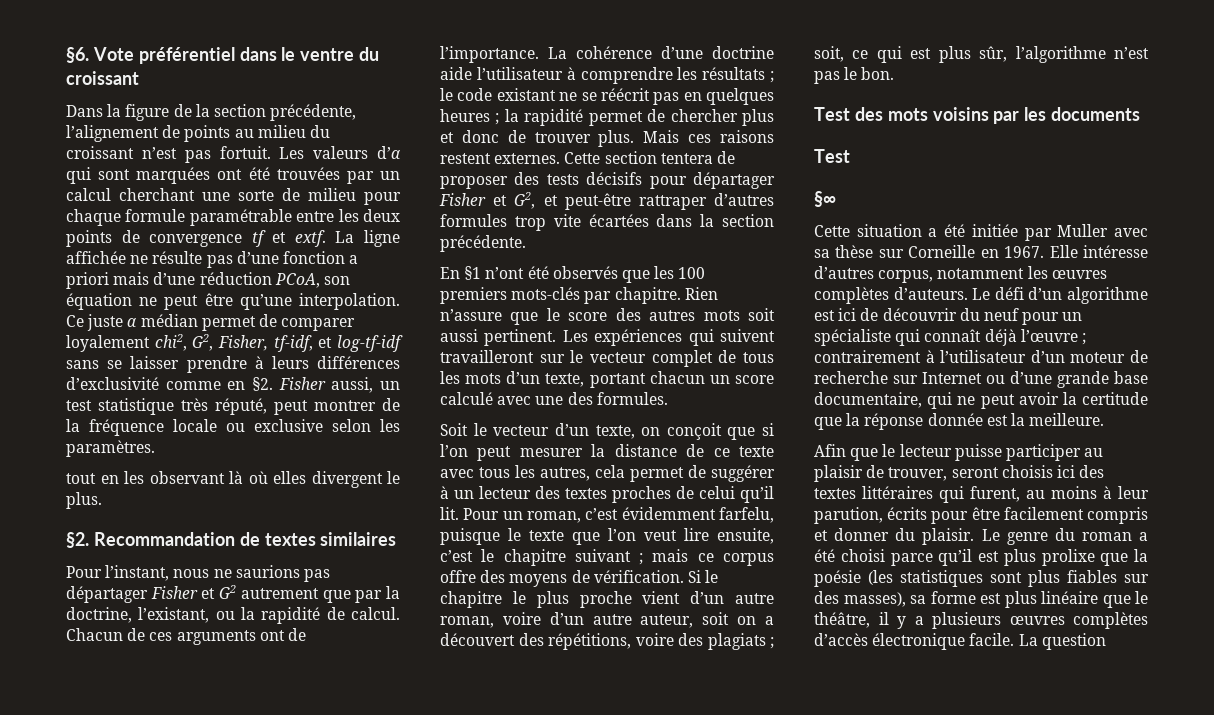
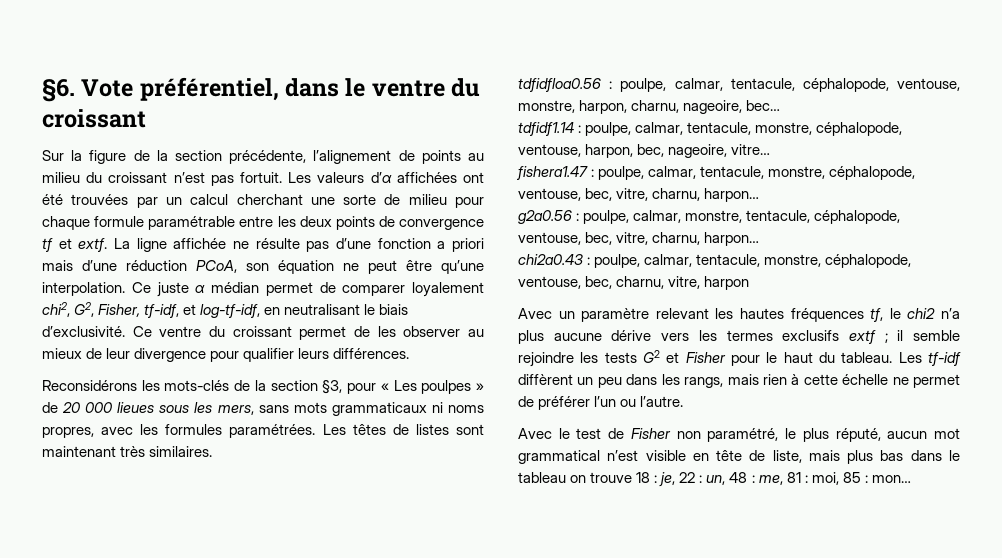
- Vote préférentiel dans le ventre du croissant
+ Vote préférentiel, dans le ventre du croissant
- Dans la figure de la section précédente, l’alignement de points au milieu du croissant n’est pas fortuit.
+ Sur la figure de la section précédente, l’alignement de points au milieu du croissant n’est pas fortuit.
- Les valeurs d’α qui sont marquées ont été trouvées par un calcul cherchant une sorte de milieu pour chaque formule paramétrable entre les deux points de convergence tf et extf.
+ Les valeurs d’α affichées ont été trouvées par un calcul cherchant une sorte de milieu pour chaque formule paramétrable entre les deux points de convergence tf et extf.
- Ce juste α médian permet de comparer loyalement chi2, G2, Fisher, tf-idf, et log-tf-idf sans se laisser prendre à leurs différences d’exclusivité comme en §2. Fisher aussi, un test statistique très réputé, peut montrer de la fréquence locale ou exclusive selon les paramètres.
- tout en les observant là où elles divergent le plus.
- §2. Recommandation de textes similaires
- Pour l’instant, nous ne saurions pas départager Fisher et G2 autrement que par la doctrine, l’existant, ou la rapidité de calcul. Chacun de ces arguments ont de l’importance. La cohérence d’une doctrine aide l’utilisateur à comprendre les résultats ; le code existant ne se réécrit pas en quelques heures ; la rapidité permet de chercher plus et donc de trouver plus. Mais ces raisons restent externes. Cette section tentera de proposer des tests décisifs pour départager Fisher et G2, et peut-être rattraper d’autres formules trop vite écartées dans la section précédente.
- En §1 n’ont été observés que les 100 premiers mots-clés par chapitre. Rien n’assure que le score des autres mots soit aussi pertinent. Les expériences qui suivent travailleront sur le vecteur complet de tous les mots d’un texte, portant chacun un score calculé avec une des formules.
- Soit le vecteur d’un texte, on conçoit que si l’on peut mesurer la distance de ce texte avec tous les autres, cela permet de suggérer à un lecteur des textes proches de celui qu’il lit. Pour un roman, c’est évidemment farfelu, puisque le texte que l’on veut lire ensuite, c’est le chapitre suivant ; mais ce corpus offre des moyens de vérification. Si le chapitre le plus proche vient d’un autre roman, voire d’un autre auteur, soit on a découvert des répétitions, voire des plagiats ; soit, ce qui est plus sûr, l’algorithme n’est pas le bon.
- Test des mots voisins par les documents
- Test
- §∞
- Cette situation a été initiée par Muller avec sa thèse sur Corneille en 1967. Elle intéresse d’autres corpus, notamment les œuvres complètes d’auteurs. Le défi d’un algorithme est ici de découvrir du neuf pour un spécialiste qui connaît déjà l’œuvre ; contrairement à l’utilisateur d’un moteur de recherche sur Internet ou d’une grande base documentaire, qui ne peut avoir la certitude que la réponse donnée est la meilleure.
- Afin que le lecteur puisse participer au plaisir de trouver, seront choisis ici des textes littéraires qui furent, au moins à leur parution, écrits pour être facilement compris et donner du plaisir. Le genre du roman a été choisi parce qu’il est plus prolixe que la poésie (les statistiques sont plus fiables sur des masses), sa forme est plus linéaire que le théâtre, il y a plusieurs œuvres complètes d’accès électronique facile. La question
+ Ce juste α médian permet de comparer loyalement chi2, G2, Fisher, tf-idf, et log-tf-idf, en neutralisant le biais d’exclusivité. Ce ventre du croissant permet de les observer au mieux de leur divergence pour qualifier leurs différences.
+ Reconsidérons les mots-clés de la section §3, pour « Les poulpes » de 20 000 lieues sous les mers, sans mots grammaticaux ni noms propres, avec les formules paramétrées. Les têtes de listes sont maintenant très similaires.
+ tdfidfloa0.56 : poulpe, calmar, tentacule, céphalopode, ventouse, monstre, harpon, charnu, nageoire, bec…
+ tdfidf1.14 : poulpe, calmar, tentacule, monstre, céphalopode, ventouse, harpon, bec, nageoire, vitre…
+ fishera1.47 : poulpe, calmar, tentacule, monstre, céphalopode, ventouse, bec, vitre, charnu, harpon…
+ g2a0.56 : poulpe, calmar, monstre, tentacule, céphalopode, ventouse, bec, vitre, charnu, harpon…
+ chi2a0.43 : poulpe, calmar, tentacule, monstre, céphalopode, ventouse, bec, charnu, vitre, harpon
+ Avec un paramètre relevant les hautes fréquences tf, le chi2 n’a plus aucune dérive vers les termes exclusifs extf ; il semble rejoindre les tests G2 et Fisher pour le haut du tableau. Les tf-idf diffèrent un peu dans les rangs, mais rien à cette échelle ne permet de préférer l’un ou l’autre.
+ Avec le test de Fisher non paramétré, le plus réputé, aucun mot grammatical n’est visible en tête de liste, mais plus bas dans le tableau on trouve 18 : je, 22 : un, 48 : me, 81 : moi, 85 : mon…

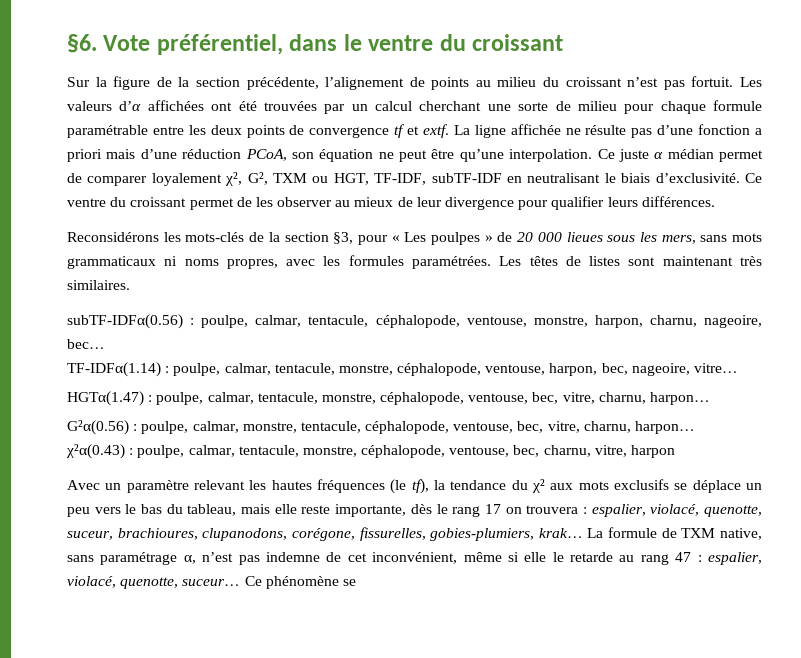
- Ce juste α médian permet de comparer loyalement chi2, G2, Fisher, tf-idf, et log-tf-idf, en neutralisant le biais d’exclusivité.
+ Ce juste α médian permet de comparer loyalement χ², G², TXM ou HGT, TF-IDF, subTF-IDF en neutralisant le biais d’exclusivité.
- tdfidfloa0.56 : poulpe, calmar, tentacule, céphalopode, ventouse, monstre, harpon, charnu, nageoire, bec…
+ subTF-IDFα(0.56) : poulpe, calmar, tentacule, céphalopode, ventouse, monstre, harpon, charnu, nageoire, bec…
- tdfidf1.14 : poulpe, calmar, tentacule, monstre, céphalopode, ventouse, harpon, bec, nageoire, vitre…
+ TF-IDFα(1.14) : poulpe, calmar, tentacule, monstre, céphalopode, ventouse, harpon, bec, nageoire, vitre…
- fishera1.47 : poulpe, calmar, tentacule, monstre, céphalopode, ventouse, bec, vitre, charnu, harpon…
+ HGTα(1.47) : poulpe, calmar, tentacule, monstre, céphalopode, ventouse, bec, vitre, charnu, harpon…
- g2a0.56 : poulpe, calmar, monstre, tentacule, céphalopode, ventouse, bec, vitre, charnu, harpon…
+ G²α(0.56) : poulpe, calmar, monstre, tentacule, céphalopode, ventouse, bec, vitre, charnu, harpon…
- chi2a0.43 : poulpe, calmar, tentacule, monstre, céphalopode, ventouse, bec, charnu, vitre, harpon
+ χ²α(0.43) : poulpe, calmar, tentacule, monstre, céphalopode, ventouse, bec, charnu, vitre, harpon
- Avec un paramètre relevant les hautes fréquences tf, le chi2 n’a plus aucune dérive vers les termes exclusifs extf ; il semble rejoindre les tests G2 et Fisher pour le haut du tableau. Les tf-idf diffèrent un peu dans les rangs, mais rien à cette échelle ne permet de préférer l’un ou l’autre.
- Avec le test de Fisher non paramétré, le plus réputé, aucun mot grammatical n’est visible en tête de liste, mais plus bas dans le tableau on trouve 18 : je, 22 : un, 48 : me, 81 : moi, 85 : mon…
+ Avec un paramètre relevant les hautes fréquences (le tf), la tendance du χ² aux mots exclusifs se déplace un peu vers le bas du tableau, mais elle reste importante, dès le rang 17 on trouvera : espalier, violacé, quenotte, suceur, brachioures, clupanodons, corégone, fissurelles, gobies-plumiers, krak… La formule de TXM native, sans paramétrage α, n’est pas indemne de cet inconvénient, même si elle le retarde au rang 47 : espalier, violacé, quenotte, suceur… Ce phénomène se

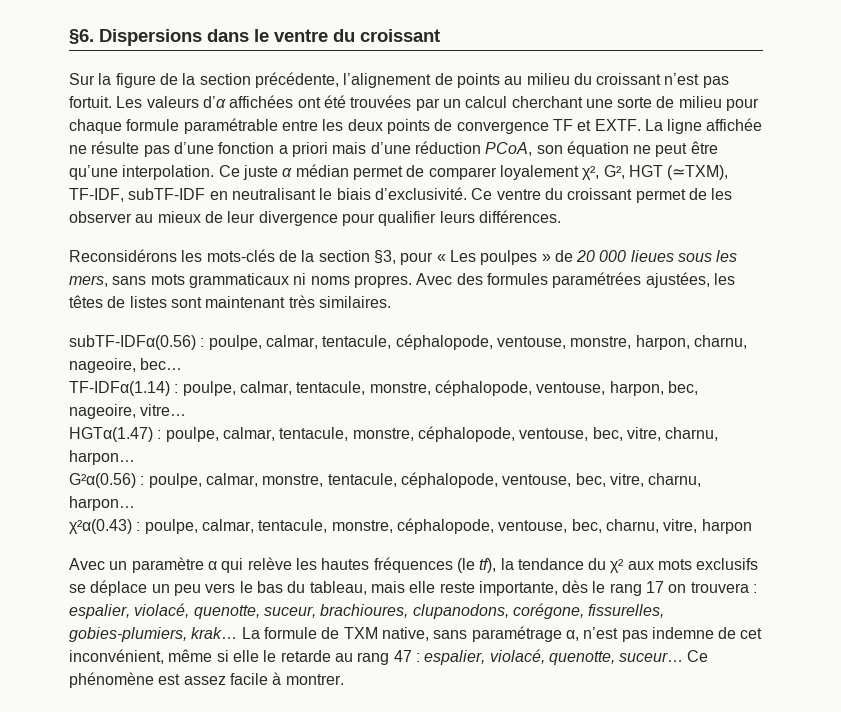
- Vote préférentiel, dans le ventre du croissant
+ Dispersions dans le ventre du croissant
- Les valeurs d’α affichées ont été trouvées par un calcul cherchant une sorte de milieu pour chaque formule paramétrable entre les deux points de convergence tf et extf.
+ Les valeurs d’α affichées ont été trouvées par un calcul cherchant une sorte de milieu pour chaque formule paramétrable entre les deux points de convergence TF et EXTF.
- Ce juste α médian permet de comparer loyalement χ², G², TXM ou HGT, TF-IDF, subTF-IDF en neutralisant le biais d’exclusivité.
+ Ce juste α médian permet de comparer loyalement χ², G², HGT (≃TXM), TF-IDF, subTF-IDF en neutralisant le biais d’exclusivité.
- Reconsidérons les mots-clés de la section §3, pour « Les poulpes » de 20 000 lieues sous les mers, sans mots grammaticaux ni noms propres, avec les formules paramétrées. Les têtes de listes sont maintenant très similaires.
+ Reconsidérons les mots-clés de la section §3, pour « Les poulpes » de 20 000 lieues sous les mers, sans mots grammaticaux ni noms propres. Avec des formules paramétrées ajustées, les têtes de listes sont maintenant très similaires.
- Avec un paramètre relevant les hautes fréquences (le tf), la tendance du χ² aux mots exclusifs se déplace un peu vers le bas du tableau, mais elle reste importante, dès le rang 17 on trouvera : espalier, violacé, quenotte, suceur, brachioures, clupanodons, corégone, fissurelles, gobies-plumiers, krak…
+ Avec un paramètre α qui relève les hautes fréquences (le tf), la tendance du χ² aux mots exclusifs se déplace un peu vers le bas du tableau, mais elle reste importante, dès le rang 17 on trouvera : espalier, violacé, quenotte, suceur, brachioures, clupanodons, corégone, fissurelles, gobies-plumiers, krak…
- Ce phénomène se
+ Ce phénomène est assez facile à montrer.

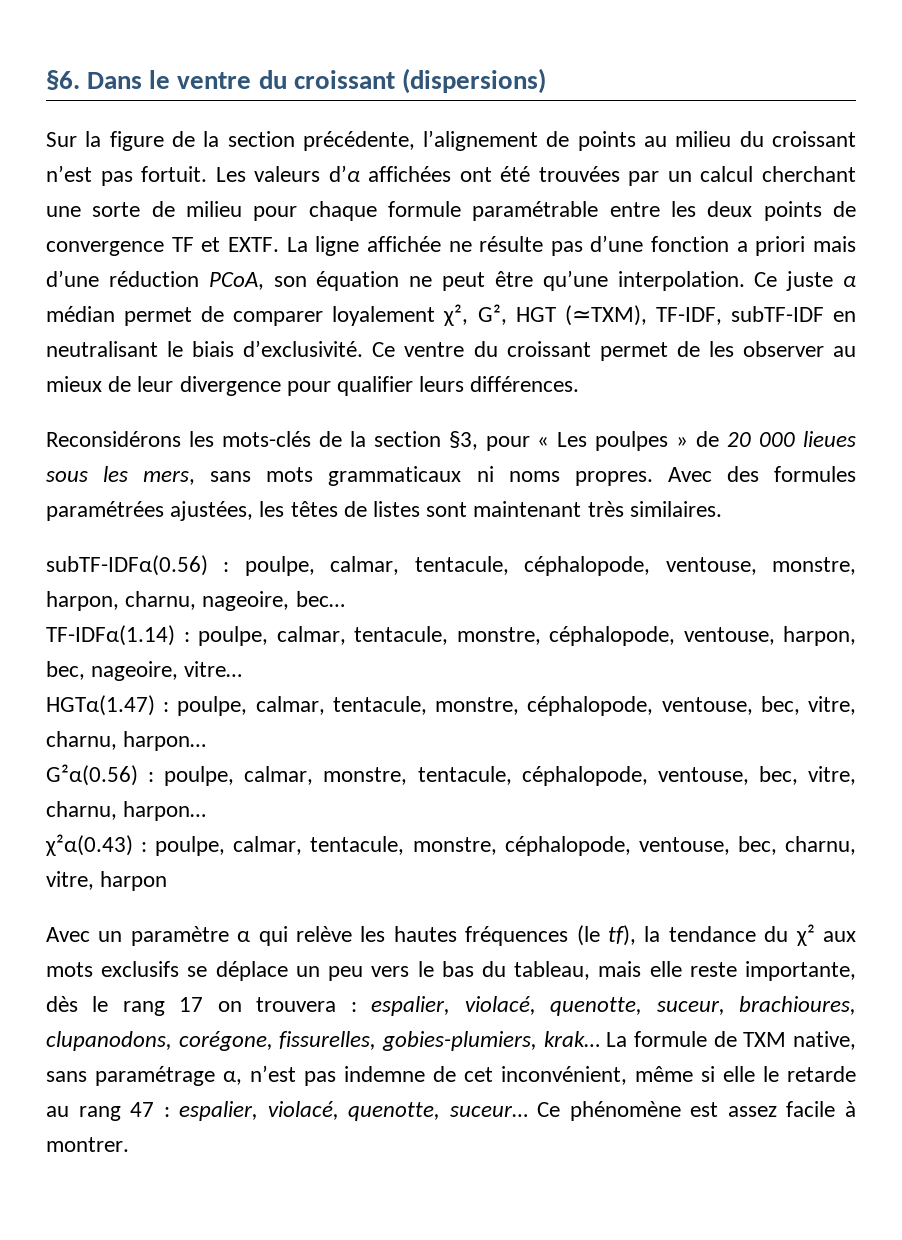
- Dispersions dans le ventre du croissant
+ Dans le ventre du croissant (dispersions)

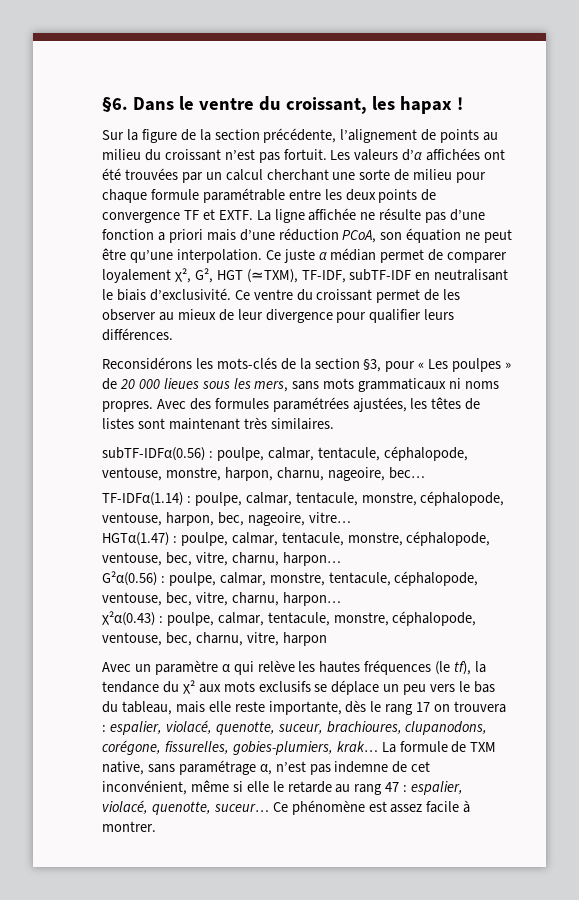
- Dans le ventre du croissant (dispersions)
+ Dans le ventre du croissant, les hapax !

